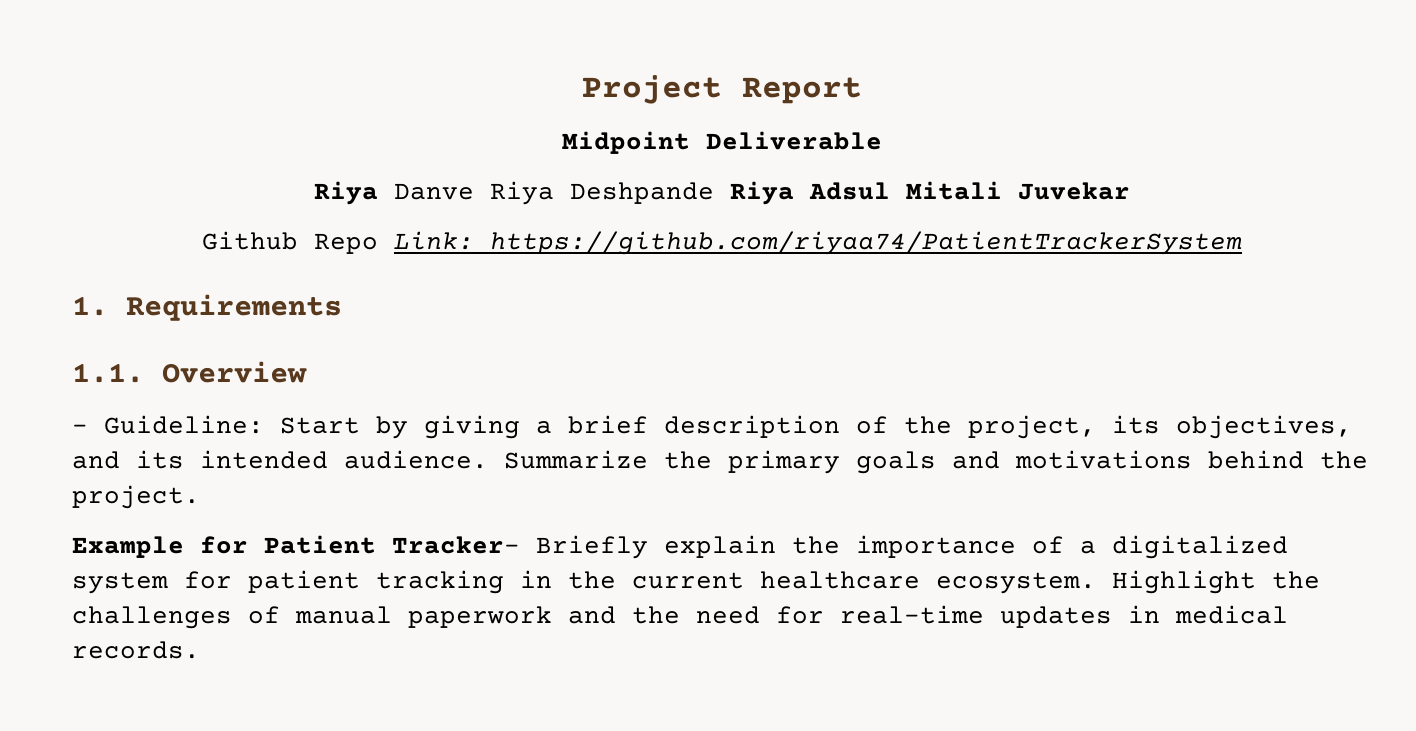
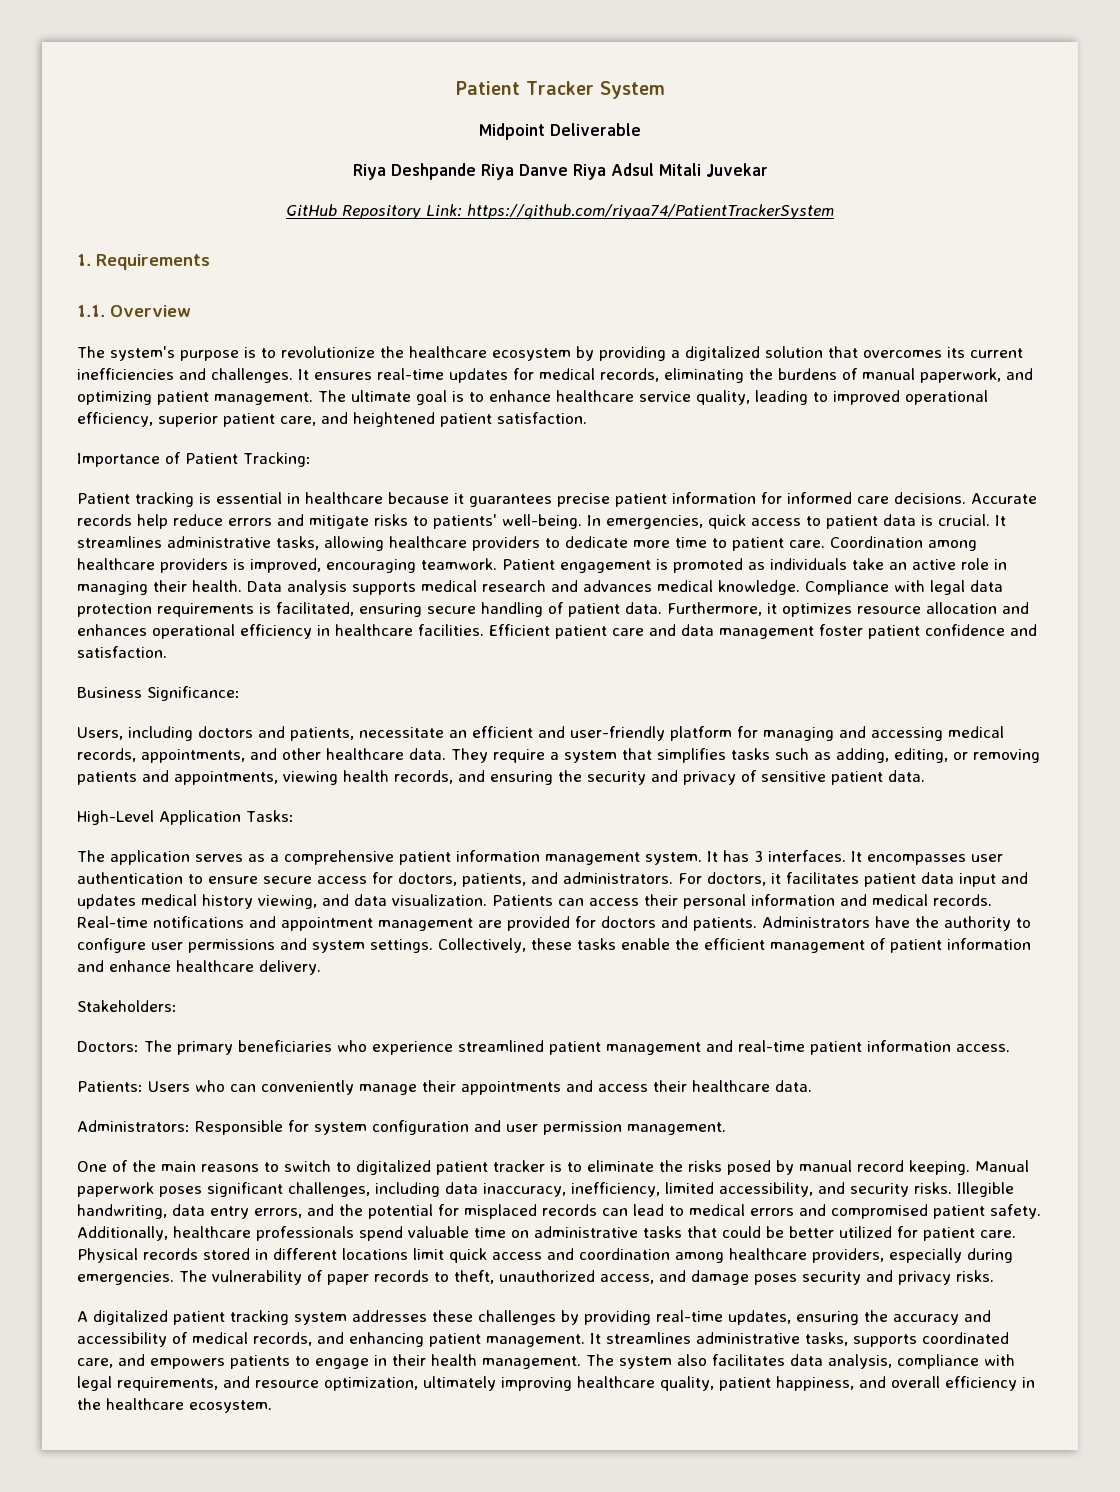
- Project Report
+ Patient Tracker System
- Riya Danve Riya Deshpande Riya Adsul Mitali Juvekar
+ Riya Deshpande Riya Danve Riya Adsul Mitali Juvekar
- Github Repo Link: https://github.com/riyaa74/PatientTrackerSystem
+ GitHub Repository Link: https://github.com/riyaa74/PatientTrackerSystem
- - Guideline: Start by giving a brief description of the project, its objectives, and its intended audience. Summarize the primary goals and motivations behind the project.
- Example for Patient Tracker- Briefly explain the importance of a digitalized system for patient tracking in the current healthcare ecosystem. Highlight the challenges of manual paperwork and the need for real-time updates in medical records.
+ The system's purpose is to revolutionize the healthcare ecosystem by providing a digitalized solution that overcomes its current inefficiencies and challenges. It ensures real-time updates for medical records, eliminating the burdens of manual paperwork, and optimizing patient management. The ultimate goal is to enhance healthcare service quality, leading to improved operational efficiency, superior patient care, and heightened patient satisfaction.
+ Importance of Patient Tracking:
+ Patient tracking is essential in healthcare because it guarantees precise patient information for informed care decisions. Accurate records help reduce errors and mitigate risks to patients' well-being. In emergencies, quick access to patient data is crucial. It streamlines administrative tasks, allowing healthcare providers to dedicate more time to patient care. Coordination among healthcare providers is improved, encouraging teamwork. Patient engagement is promoted as individuals take an active role in managing their health. Data analysis supports medical research and advances medical knowledge. Compliance with legal data protection requirements is facilitated, ensuring secure handling of patient data. Furthermore, it optimizes resource allocation and enhances operational efficiency in healthcare facilities. Efficient patient care and data management foster patient confidence and satisfaction.
+ Business Significance:
+ Users, including doctors and patients, necessitate an efficient and user-friendly platform for managing and accessing medical records, appointments, and other healthcare data. They require a system that simplifies tasks such as adding, editing, or removing patients and appointments, viewing health records, and ensuring the security and privacy of sensitive patient data.
+ High-Level Application Tasks:
+ The application serves as a comprehensive patient information management system. It has 3 interfaces. It encompasses user authentication to ensure secure access for doctors, patients, and administrators. For doctors, it facilitates patient data input and updates medical history viewing, and data visualization. Patients can access their personal information and medical records. Real-time notifications and appointment management are provided for doctors and patients. Administrators have the authority to configure user permissions and system settings. Collectively, these tasks enable the efficient management of patient information and enhance healthcare delivery.
+ Stakeholders:
+ Doctors: The primary beneficiaries who experience streamlined patient management and real-time patient information access.
+ Patients: Users who can conveniently manage their appointments and access their healthcare data.
+ Administrators: Responsible for system configuration and user permission management.
+ One of the main reasons to switch to digitalized patient tracker is to eliminate the risks posed by manual record keeping. Manual paperwork poses significant challenges, including data inaccuracy, inefficiency, limited accessibility, and security risks. Illegible handwriting, data entry errors, and the potential for misplaced records can lead to medical errors and compromised patient safety. Additionally, healthcare professionals spend valuable time on administrative tasks that could be better utilized for patient care. Physical records stored in different locations limit quick access and coordination among healthcare providers, especially during emergencies. The vulnerability of paper records to theft, unauthorized access, and damage poses security and privacy risks.
+ A digitalized patient tracking system addresses these challenges by providing real-time updates, ensuring the accuracy and accessibility of medical records, and enhancing patient management. It streamlines administrative tasks, supports coordinated care, and empowers patients to engage in their health management. The system also facilitates data analysis, compliance with legal requirements, and resource optimization, ultimately improving healthcare quality, patient happiness, and overall efficiency in the healthcare ecosystem.

